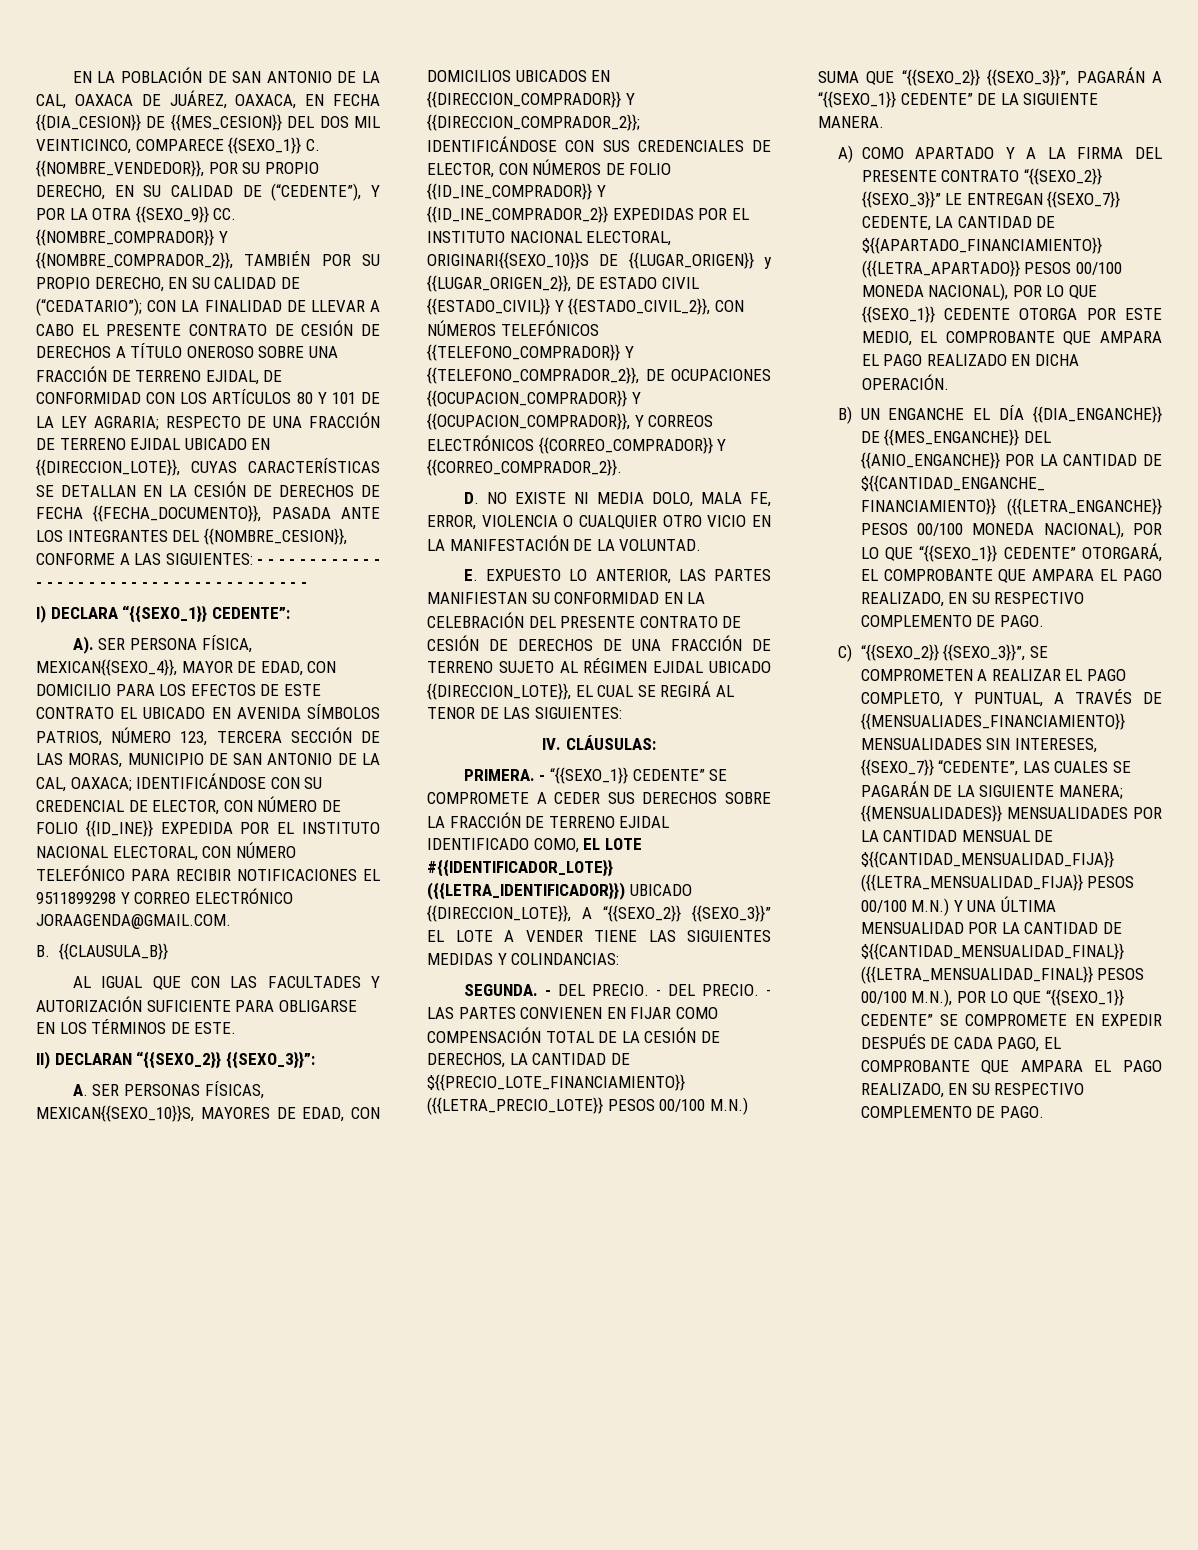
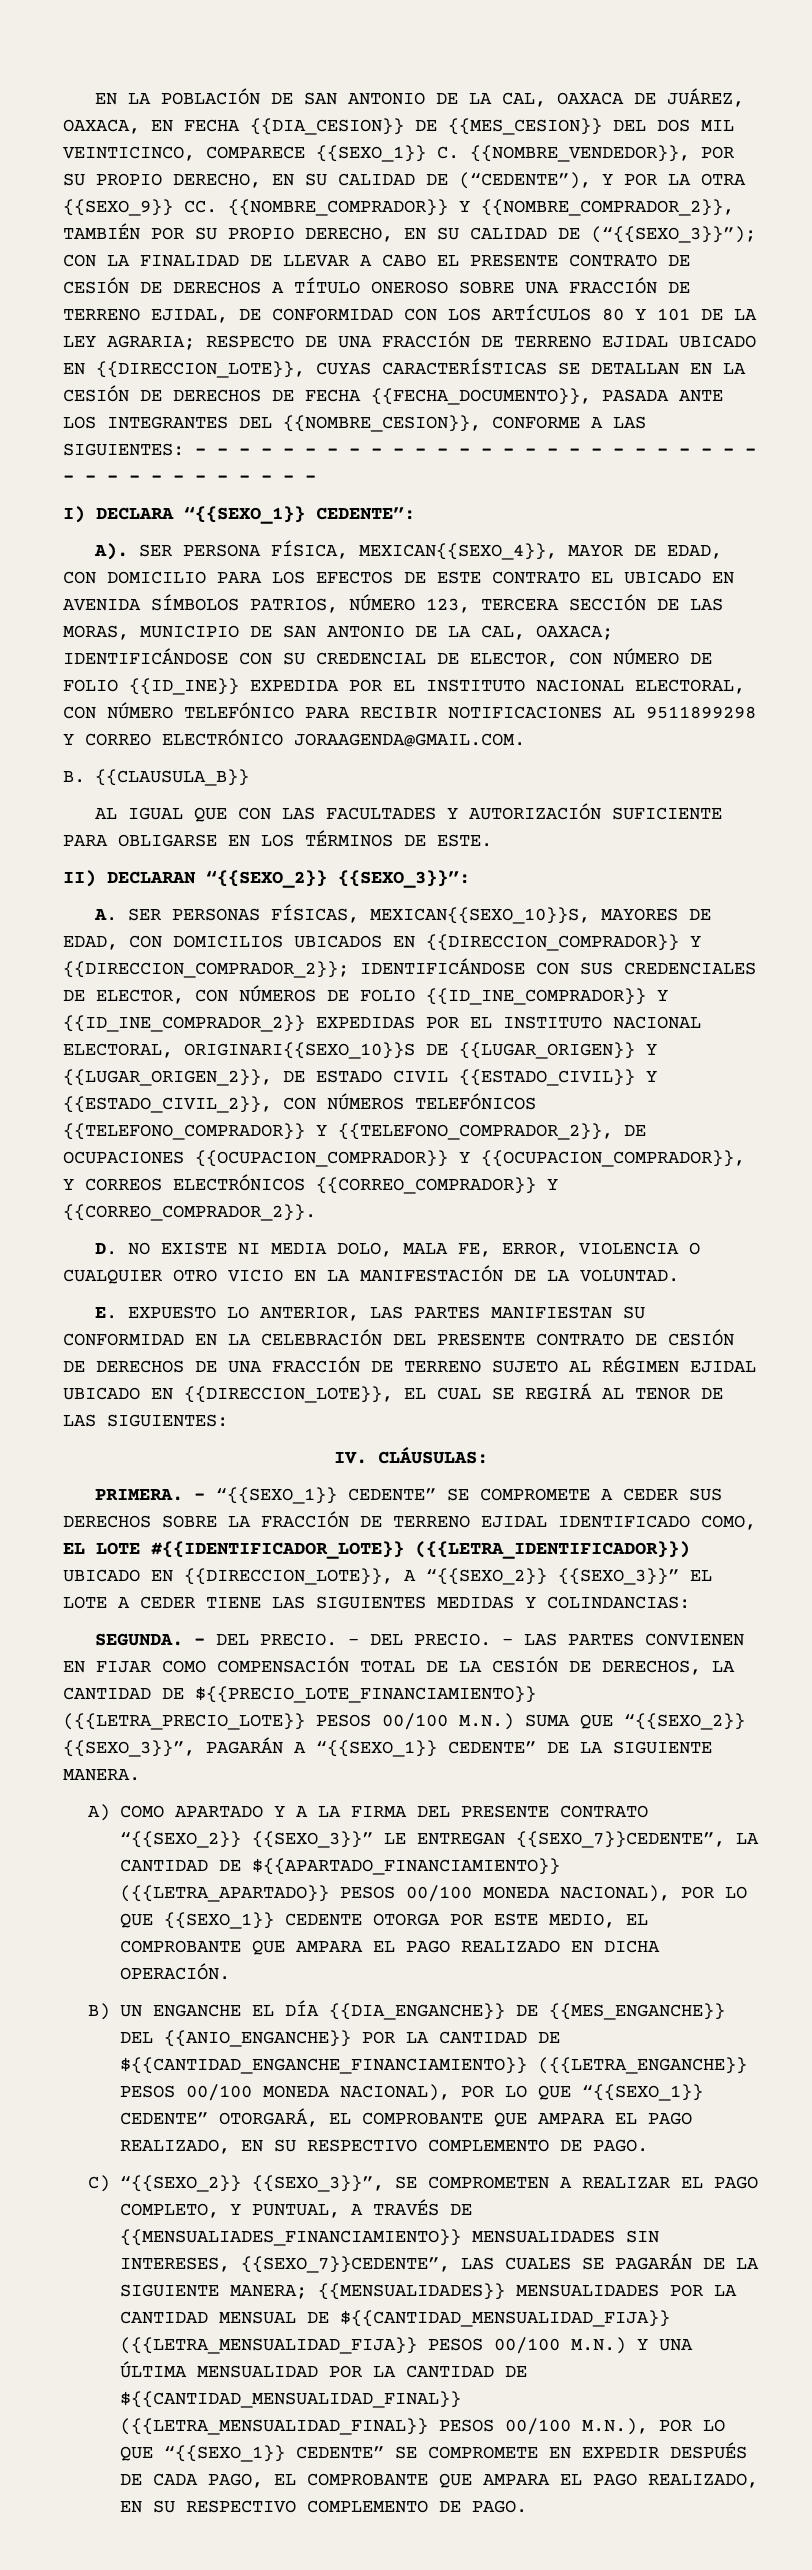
- EN LA POBLACIÓN DE SAN ANTONIO DE LA CAL, OAXACA DE JUÁREZ, OAXACA, EN FECHA {{DIA_CESION}} DE {{MES_CESION}} DEL DOS MIL VEINTICINCO, COMPARECE {{SEXO_1}} C. {{NOMBRE_VENDEDOR}}, POR SU PROPIO DERECHO, EN SU CALIDAD DE (“CEDENTE”), Y POR LA OTRA {{SEXO_9}} CC. {{NOMBRE_COMPRADOR}} Y {{NOMBRE_COMPRADOR_2}}, TAMBIÉN POR SU PROPIO DERECHO, EN SU CALIDAD DE (“CEDATARIO”);
+ EN LA POBLACIÓN DE SAN ANTONIO DE LA CAL, OAXACA DE JUÁREZ, OAXACA, EN FECHA {{DIA_CESION}} DE {{MES_CESION}} DEL DOS MIL VEINTICINCO, COMPARECE {{SEXO_1}} C. {{NOMBRE_VENDEDOR}}, POR SU PROPIO DERECHO, EN SU CALIDAD DE (“CEDENTE”), Y POR LA OTRA {{SEXO_9}} CC. {{NOMBRE_COMPRADOR}} Y {{NOMBRE_COMPRADOR_2}}, TAMBIÉN POR SU PROPIO DERECHO, EN SU CALIDAD DE (“{{SEXO_3}}”);
- IDENTIFICÁNDOSE CON SU CREDENCIAL DE ELECTOR, CON NÚMERO DE FOLIO {{ID_INE}} EXPEDIDA POR EL INSTITUTO NACIONAL ELECTORAL, CON NÚMERO TELEFÓNICO PARA RECIBIR NOTIFICACIONES EL 9511899298 Y CORREO ELECTRÓNICO JORAAGENDA@GMAIL.COM.
+ IDENTIFICÁNDOSE CON SU CREDENCIAL DE ELECTOR, CON NÚMERO DE FOLIO {{ID_INE}} EXPEDIDA POR EL INSTITUTO NACIONAL ELECTORAL, CON NÚMERO TELEFÓNICO PARA RECIBIR NOTIFICACIONES AL 9511899298 Y CORREO ELECTRÓNICO JORAAGENDA@GMAIL.COM.
- IDENTIFICÁNDOSE CON SUS CREDENCIALES DE ELECTOR, CON NÚMEROS DE FOLIO {{ID_INE_COMPRADOR}} Y {{ID_INE_COMPRADOR_2}} EXPEDIDAS POR EL INSTITUTO NACIONAL ELECTORAL, ORIGINARI{{SEXO_10}}S DE {{LUGAR_ORIGEN}} y {{LUGAR_ORIGEN_2}}, DE ESTADO CIVIL {{ESTADO_CIVIL}} Y {{ESTADO_CIVIL_2}}, CON NÚMEROS TELEFÓNICOS {{TELEFONO_COMPRADOR}} Y {{TELEFONO_COMPRADOR_2}}, DE OCUPACIONES {{OCUPACION_COMPRADOR}} Y {{OCUPACION_COMPRADOR}}, Y CORREOS ELECTRÓNICOS {{CORREO_COMPRADOR}} Y {{CORREO_COMPRADOR_2}}.
+ IDENTIFICÁNDOSE CON SUS CREDENCIALES DE ELECTOR, CON NÚMEROS DE FOLIO {{ID_INE_COMPRADOR}} Y {{ID_INE_COMPRADOR_2}} EXPEDIDAS POR EL INSTITUTO NACIONAL ELECTORAL, ORIGINARI{{SEXO_10}}S DE {{LUGAR_ORIGEN}} Y {{LUGAR_ORIGEN_2}}, DE ESTADO CIVIL {{ESTADO_CIVIL}} Y {{ESTADO_CIVIL_2}}, CON NÚMEROS TELEFÓNICOS {{TELEFONO_COMPRADOR}} Y {{TELEFONO_COMPRADOR_2}}, DE OCUPACIONES {{OCUPACION_COMPRADOR}} Y {{OCUPACION_COMPRADOR}}, Y CORREOS ELECTRÓNICOS {{CORREO_COMPRADOR}} Y {{CORREO_COMPRADOR_2}}.
- E. EXPUESTO LO ANTERIOR, LAS PARTES MANIFIESTAN SU CONFORMIDAD EN LA CELEBRACIÓN DEL PRESENTE CONTRATO DE CESIÓN DE DERECHOS DE UNA FRACCIÓN DE TERRENO SUJETO AL RÉGIMEN EJIDAL UBICADO {{DIRECCION_LOTE}}, EL CUAL SE REGIRÁ AL TENOR DE LAS SIGUIENTES:
+ E. EXPUESTO LO ANTERIOR, LAS PARTES MANIFIESTAN SU CONFORMIDAD EN LA CELEBRACIÓN DEL PRESENTE CONTRATO DE CESIÓN DE DERECHOS DE UNA FRACCIÓN DE TERRENO SUJETO AL RÉGIMEN EJIDAL UBICADO EN {{DIRECCION_LOTE}}, EL CUAL SE REGIRÁ AL TENOR DE LAS SIGUIENTES:
- - “{{SEXO_1}} CEDENTE” SE COMPROMETE A CEDER SUS DERECHOS SOBRE LA FRACCIÓN DE TERRENO EJIDAL IDENTIFICADO COMO, EL LOTE #{{IDENTIFICADOR_LOTE}} ({{LETRA_IDENTIFICADOR}}) UBICADO {{DIRECCION_LOTE}}, A “{{SEXO_2}} {{SEXO_3}}” EL LOTE A VENDER TIENE LAS SIGUIENTES MEDIDAS Y COLINDANCIAS:
+ - “{{SEXO_1}} CEDENTE” SE COMPROMETE A CEDER SUS DERECHOS SOBRE LA FRACCIÓN DE TERRENO EJIDAL IDENTIFICADO COMO, EL LOTE #{{IDENTIFICADOR_LOTE}} ({{LETRA_IDENTIFICADOR}}) UBICADO EN {{DIRECCION_LOTE}}, A “{{SEXO_2}} {{SEXO_3}}” EL LOTE A CEDER TIENE LAS SIGUIENTES MEDIDAS Y COLINDANCIAS:
- A) COMO APARTADO Y A LA FIRMA DEL PRESENTE CONTRATO “{{SEXO_2}} {{SEXO_3}}” LE ENTREGAN {{SEXO_7}} CEDENTE, LA CANTIDAD DE ${{APARTADO_FINANCIAMIENTO}} ({{LETRA_APARTADO}} PESOS 00/100 MONEDA NACIONAL), POR LO QUE {{SEXO_1}} CEDENTE OTORGA POR ESTE MEDIO, EL COMPROBANTE QUE AMPARA EL PAGO REALIZADO EN DICHA OPERACIÓN.
+ A) COMO APARTADO Y A LA FIRMA DEL PRESENTE CONTRATO “{{SEXO_2}} {{SEXO_3}}” LE ENTREGAN {{SEXO_7}}CEDENTE”, LA CANTIDAD DE ${{APARTADO_FINANCIAMIENTO}} ({{LETRA_APARTADO}} PESOS 00/100 MONEDA NACIONAL), POR LO QUE {{SEXO_1}} CEDENTE OTORGA POR ESTE MEDIO, EL COMPROBANTE QUE AMPARA EL PAGO REALIZADO EN DICHA OPERACIÓN.
- C) “{{SEXO_2}} {{SEXO_3}}”, SE COMPROMETEN A REALIZAR EL PAGO COMPLETO, Y PUNTUAL, A TRAVÉS DE {{MENSUALIADES_FINANCIAMIENTO}} MENSUALIDADES SIN INTERESES, {{SEXO_7}} “CEDENTE”, LAS CUALES SE PAGARÁN DE LA SIGUIENTE MANERA;
+ C) “{{SEXO_2}} {{SEXO_3}}”, SE COMPROMETEN A REALIZAR EL PAGO COMPLETO, Y PUNTUAL, A TRAVÉS DE {{MENSUALIADES_FINANCIAMIENTO}} MENSUALIDADES SIN INTERESES, {{SEXO_7}}CEDENTE”, LAS CUALES SE PAGARÁN DE LA SIGUIENTE MANERA;

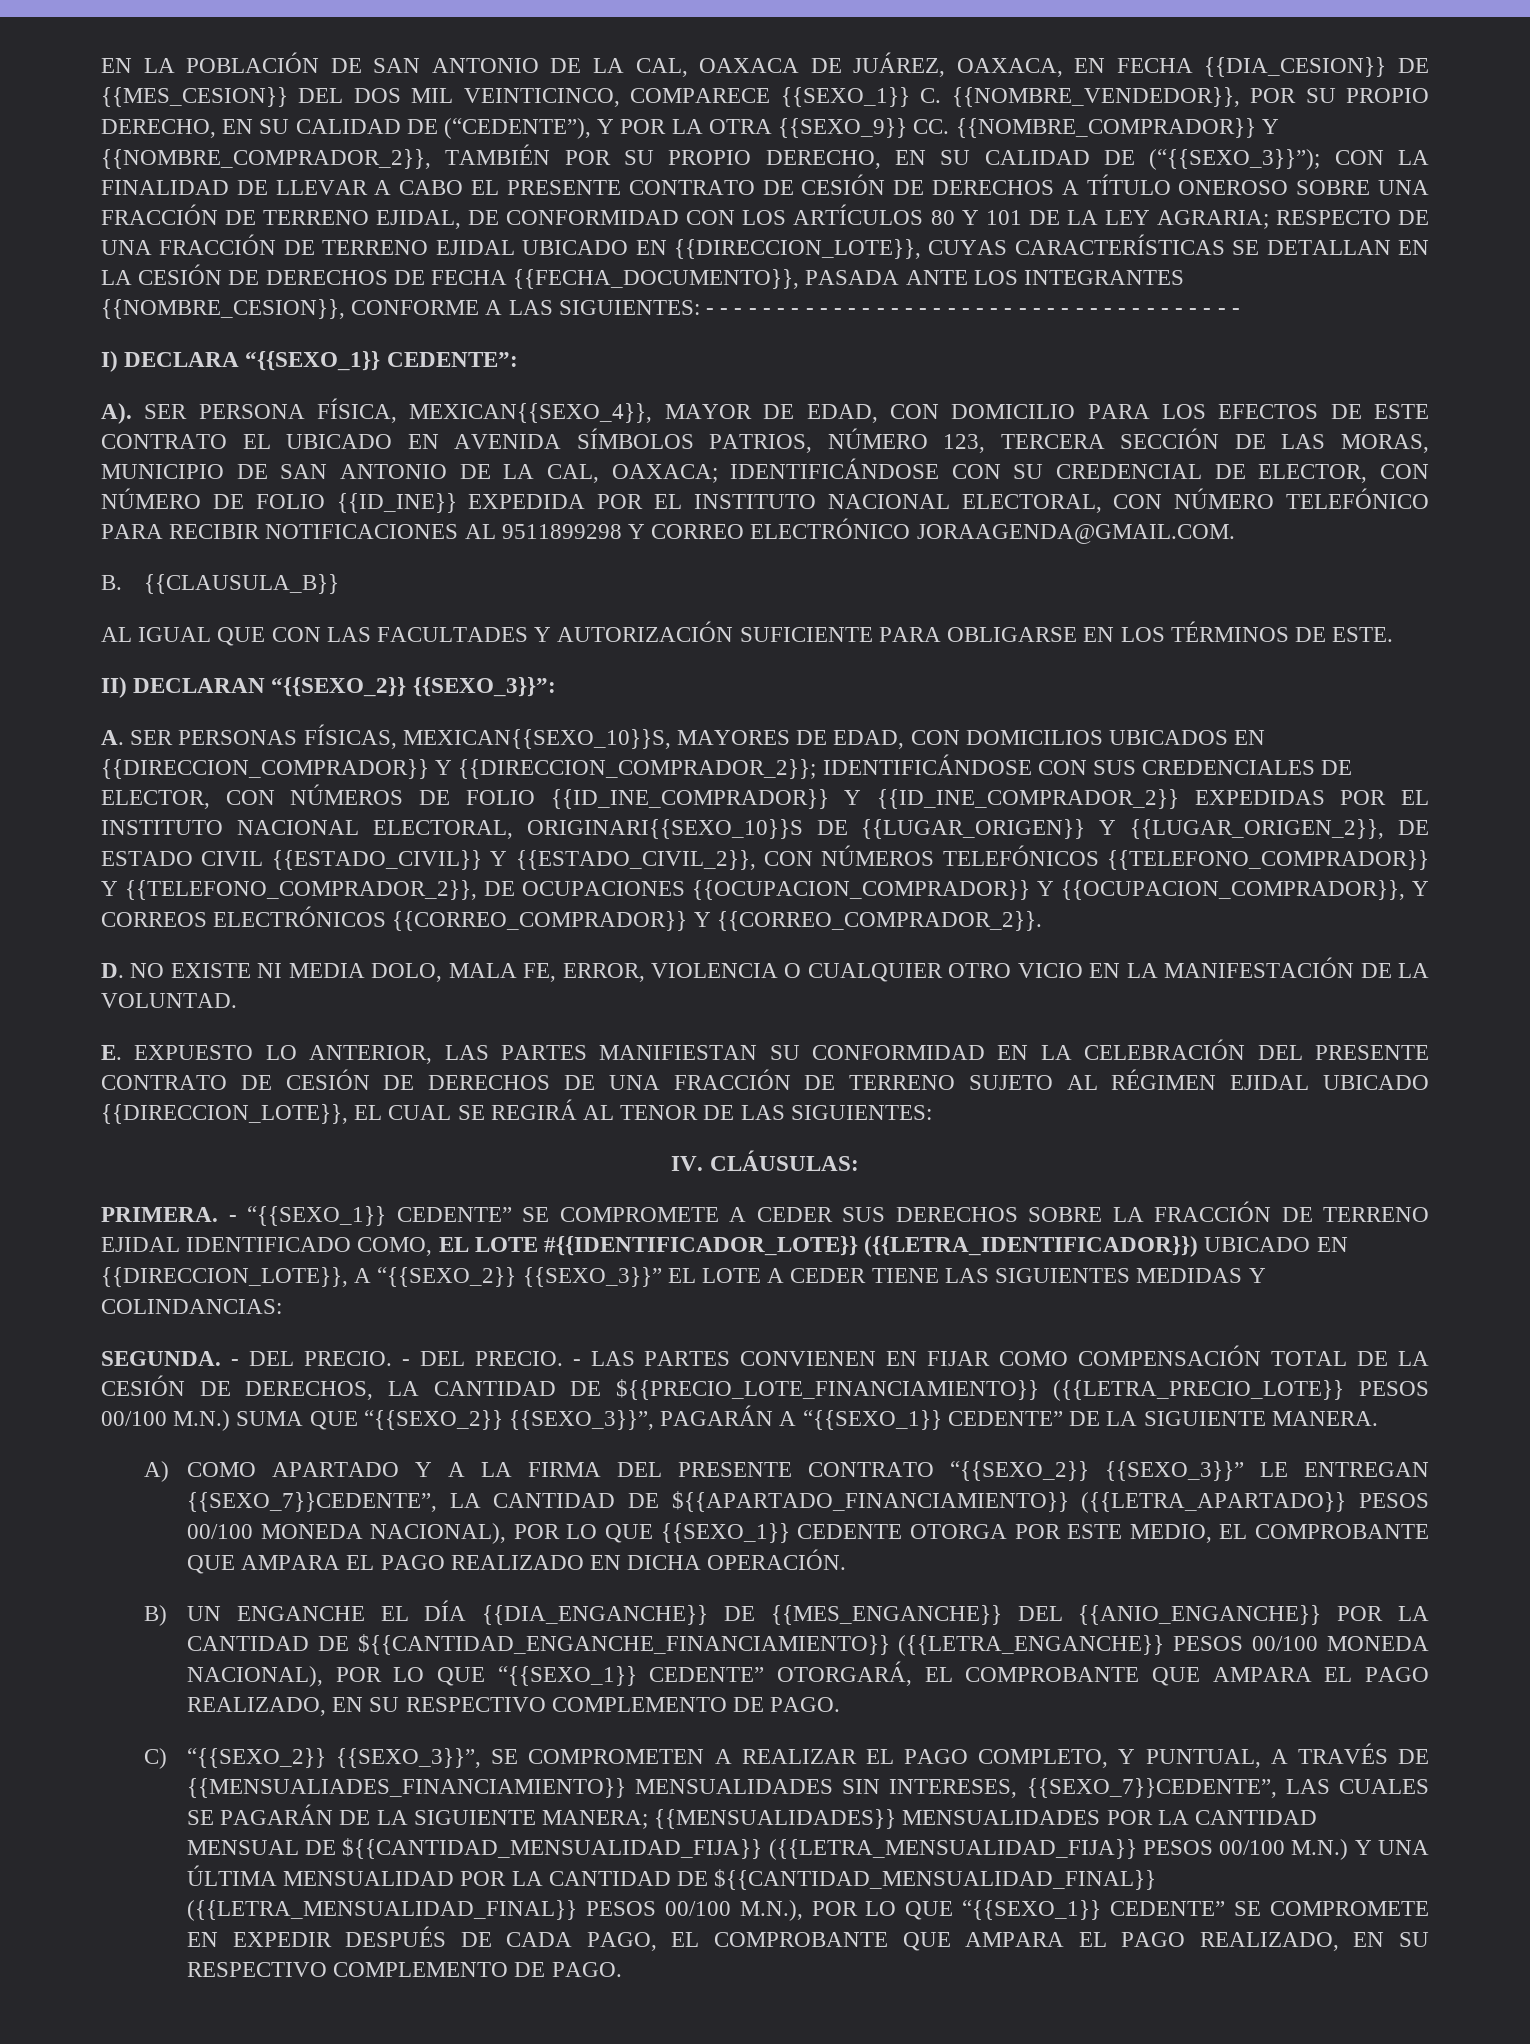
- RESPECTO DE UNA FRACCIÓN DE TERRENO EJIDAL UBICADO EN {{DIRECCION_LOTE}}, CUYAS CARACTERÍSTICAS SE DETALLAN EN LA CESIÓN DE DERECHOS DE FECHA {{FECHA_DOCUMENTO}}, PASADA ANTE LOS INTEGRANTES DEL {{NOMBRE_CESION}}, CONFORME A LAS SIGUIENTES:
+ RESPECTO DE UNA FRACCIÓN DE TERRENO EJIDAL UBICADO EN {{DIRECCION_LOTE}}, CUYAS CARACTERÍSTICAS SE DETALLAN EN LA CESIÓN DE DERECHOS DE FECHA {{FECHA_DOCUMENTO}}, PASADA ANTE LOS INTEGRANTES {{NOMBRE_CESION}}, CONFORME A LAS SIGUIENTES:
- E. EXPUESTO LO ANTERIOR, LAS PARTES MANIFIESTAN SU CONFORMIDAD EN LA CELEBRACIÓN DEL PRESENTE CONTRATO DE CESIÓN DE DERECHOS DE UNA FRACCIÓN DE TERRENO SUJETO AL RÉGIMEN EJIDAL UBICADO EN {{DIRECCION_LOTE}}, EL CUAL SE REGIRÁ AL TENOR DE LAS SIGUIENTES:
+ E. EXPUESTO LO ANTERIOR, LAS PARTES MANIFIESTAN SU CONFORMIDAD EN LA CELEBRACIÓN DEL PRESENTE CONTRATO DE CESIÓN DE DERECHOS DE UNA FRACCIÓN DE TERRENO SUJETO AL RÉGIMEN EJIDAL UBICADO {{DIRECCION_LOTE}}, EL CUAL SE REGIRÁ AL TENOR DE LAS SIGUIENTES:

